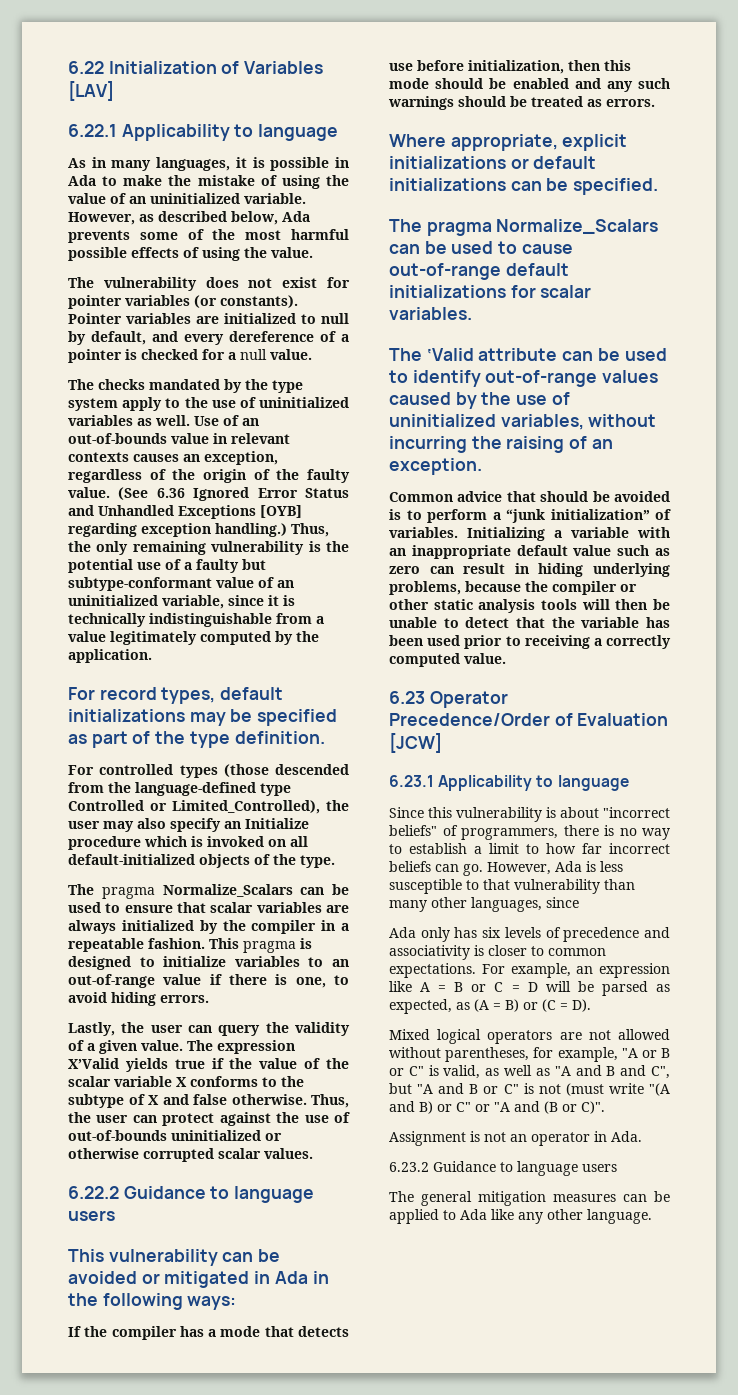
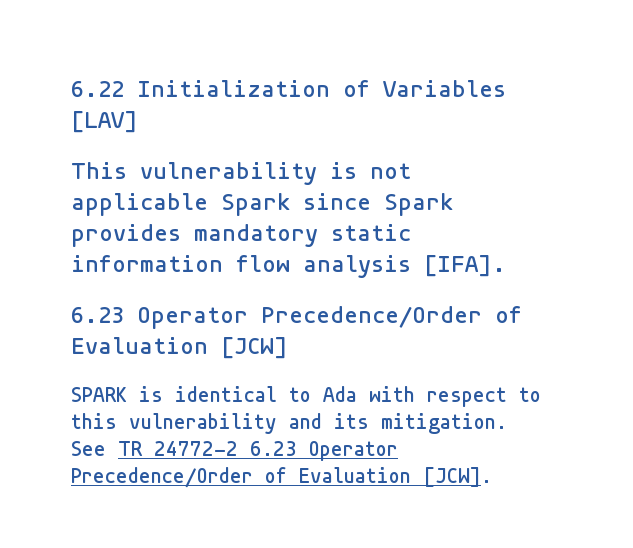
- 6.22.1 Applicability to language
- As in many languages, it is possible in Ada to make the mistake of using the value of an uninitialized variable. However, as described below, Ada prevents some of the most harmful possible effects of using the value.
- The vulnerability does not exist for pointer variables (or constants). Pointer variables are initialized to null by default, and every dereference of a pointer is checked for a null value.
- The checks mandated by the type system apply to the use of uninitialized variables as well. Use of an out-of-bounds value in relevant contexts causes an exception, regardless of the origin of the faulty value. (See 6.36 Ignored Error Status and Unhandled Exceptions [OYB] regarding exception handling.) Thus, the only remaining vulnerability is the potential use of a faulty but subtype-conformant value of an uninitialized variable, since it is technically indistinguishable from a value legitimately computed by the application.
- For record types, default initializations may be specified as part of the type definition.
- For controlled types (those descended from the language-defined type Controlled or Limited_Controlled), the user may also specify an Initialize procedure which is invoked on all default-initialized objects of the type.
- The pragma Normalize_Scalars can be used to ensure that scalar variables are always initialized by the compiler in a repeatable fashion. This pragma is designed to initialize variables to an out-of-range value if there is one, to avoid hiding errors.
- Lastly, the user can query the validity of a given value. The expression X’Valid yields true if the value of the scalar variable X conforms to the subtype of X and false otherwise. Thus, the user can protect against the use of out-of-bounds uninitialized or otherwise corrupted scalar values.
- 6.22.2 Guidance to language users
- This vulnerability can be avoided or mitigated in Ada in the following ways:
- If the compiler has a mode that detects use before initialization, then this mode should be enabled and any such warnings should be treated as errors.
- Where appropriate, explicit initializations or default initializations can be specified.
- The pragma Normalize_Scalars can be used to cause out-of-range default initializations for scalar variables.
- The ‘Valid attribute can be used to identify out-of-range values caused by the use of uninitialized variables, without incurring the raising of an exception.
- Common advice that should be avoided is to perform a “junk initialization” of variables. Initializing a variable with an inappropriate default value such as zero can result in hiding underlying problems, because the compiler or other static analysis tools will then be unable to detect that the variable has been used prior to receiving a correctly computed value.
+ This vulnerability is not applicable Spark since Spark provides mandatory static information flow analysis [IFA].
- 6.23.1 Applicability to language
- Since this vulnerability is about "incorrect beliefs" of programmers, there is no way to establish a limit to how far incorrect beliefs can go. However, Ada is less susceptible to that vulnerability than many other languages, since
- Ada only has six levels of precedence and associativity is closer to common expectations. For example, an expression like A = B or C = D will be parsed as expected, as (A = B) or (C = D).
- Mixed logical operators are not allowed without parentheses, for example, "A or B or C" is valid, as well as "A and B and C", but "A and B or C" is not (must write "(A and B) or C" or "A and (B or C)".
- Assignment is not an operator in Ada.
- 6.23.2 Guidance to language users
- The general mitigation measures can be applied to Ada like any other language.
+ SPARK is identical to Ada with respect to this vulnerability and its mitigation. See TR 24772-2 6.23 Operator Precedence/Order of Evaluation [JCW].

